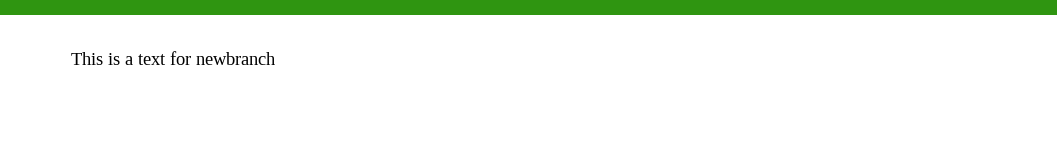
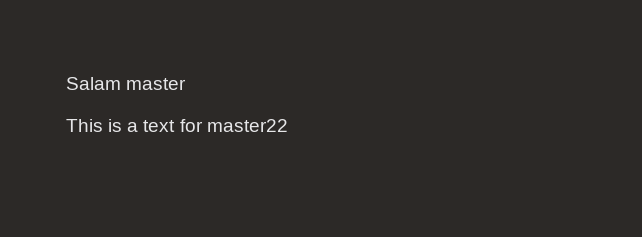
+ Salam master
- This is a text for newbranch
+ This is a text for master22

